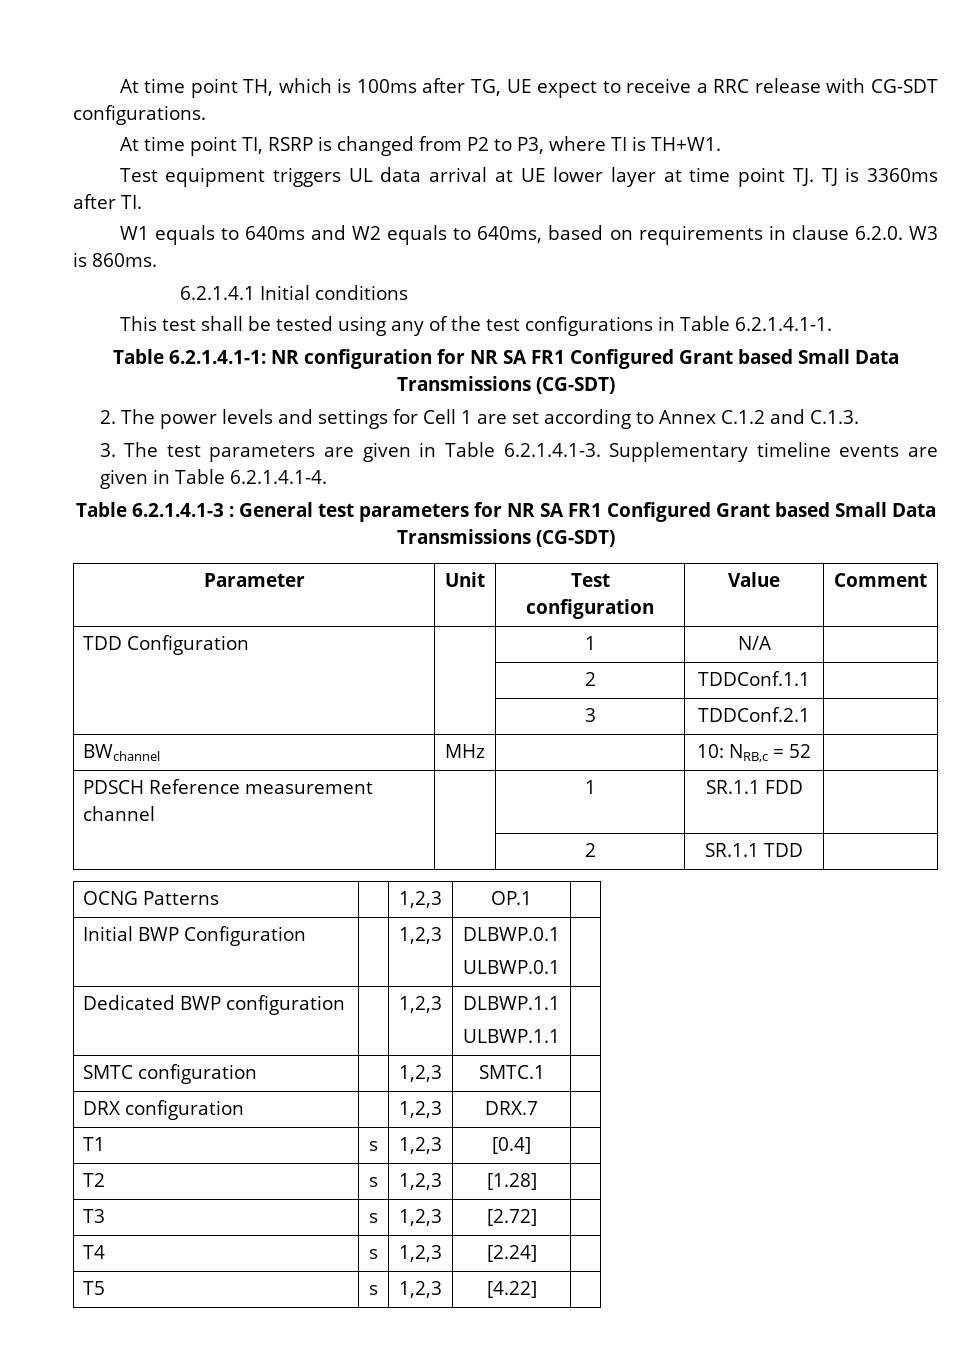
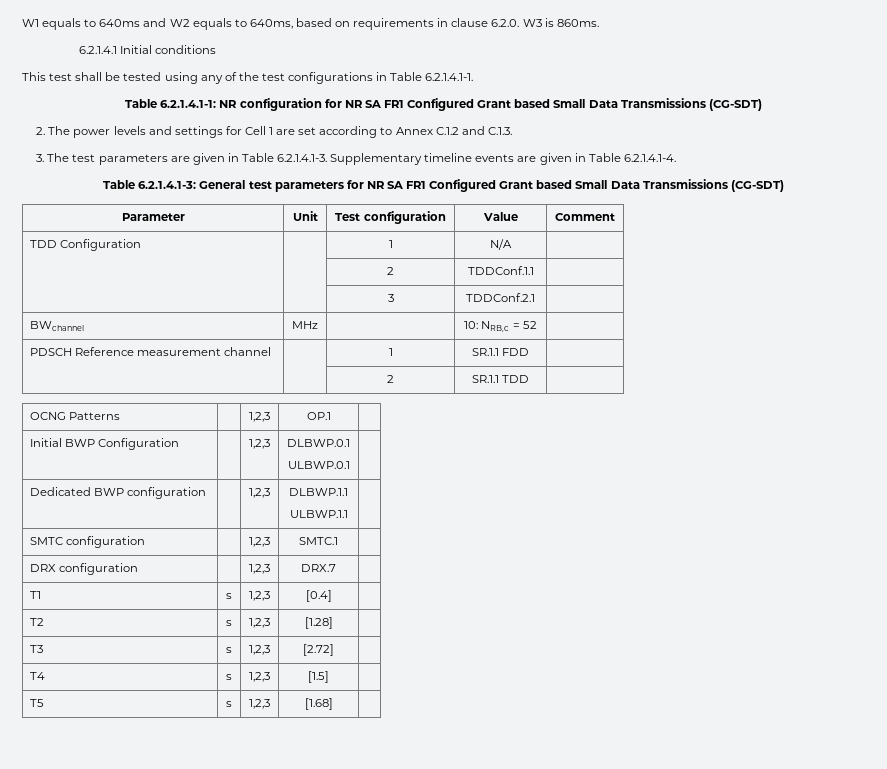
- At time point TH, which is 100ms after TG, UE expect to receive a RRC release with CG-SDT configurations.
- At time point TI, RSRP is changed from P2 to P3, where TI is TH+W1.
- Test equipment triggers UL data arrival at UE lower layer at time point TJ. TJ is 3360ms after TI.
- Table 6.2.1.4.1-3 : General test parameters for NR SA FR1 Configured Grant based Small Data Transmissions (CG-SDT)
+ Table 6.2.1.4.1-3: General test parameters for NR SA FR1 Configured Grant based Small Data Transmissions (CG-SDT)
- T4 | s | 1,2,3 | [2.24] |
+ T4 | s | 1,2,3 | [1.5] |
- T5 | s | 1,2,3 | [4.22] |
+ T5 | s | 1,2,3 | [1.68] |

